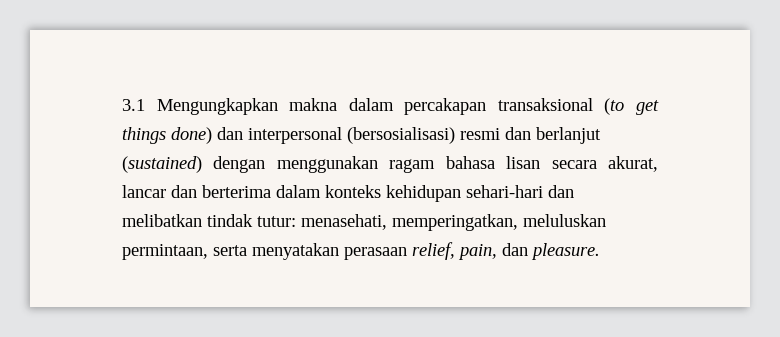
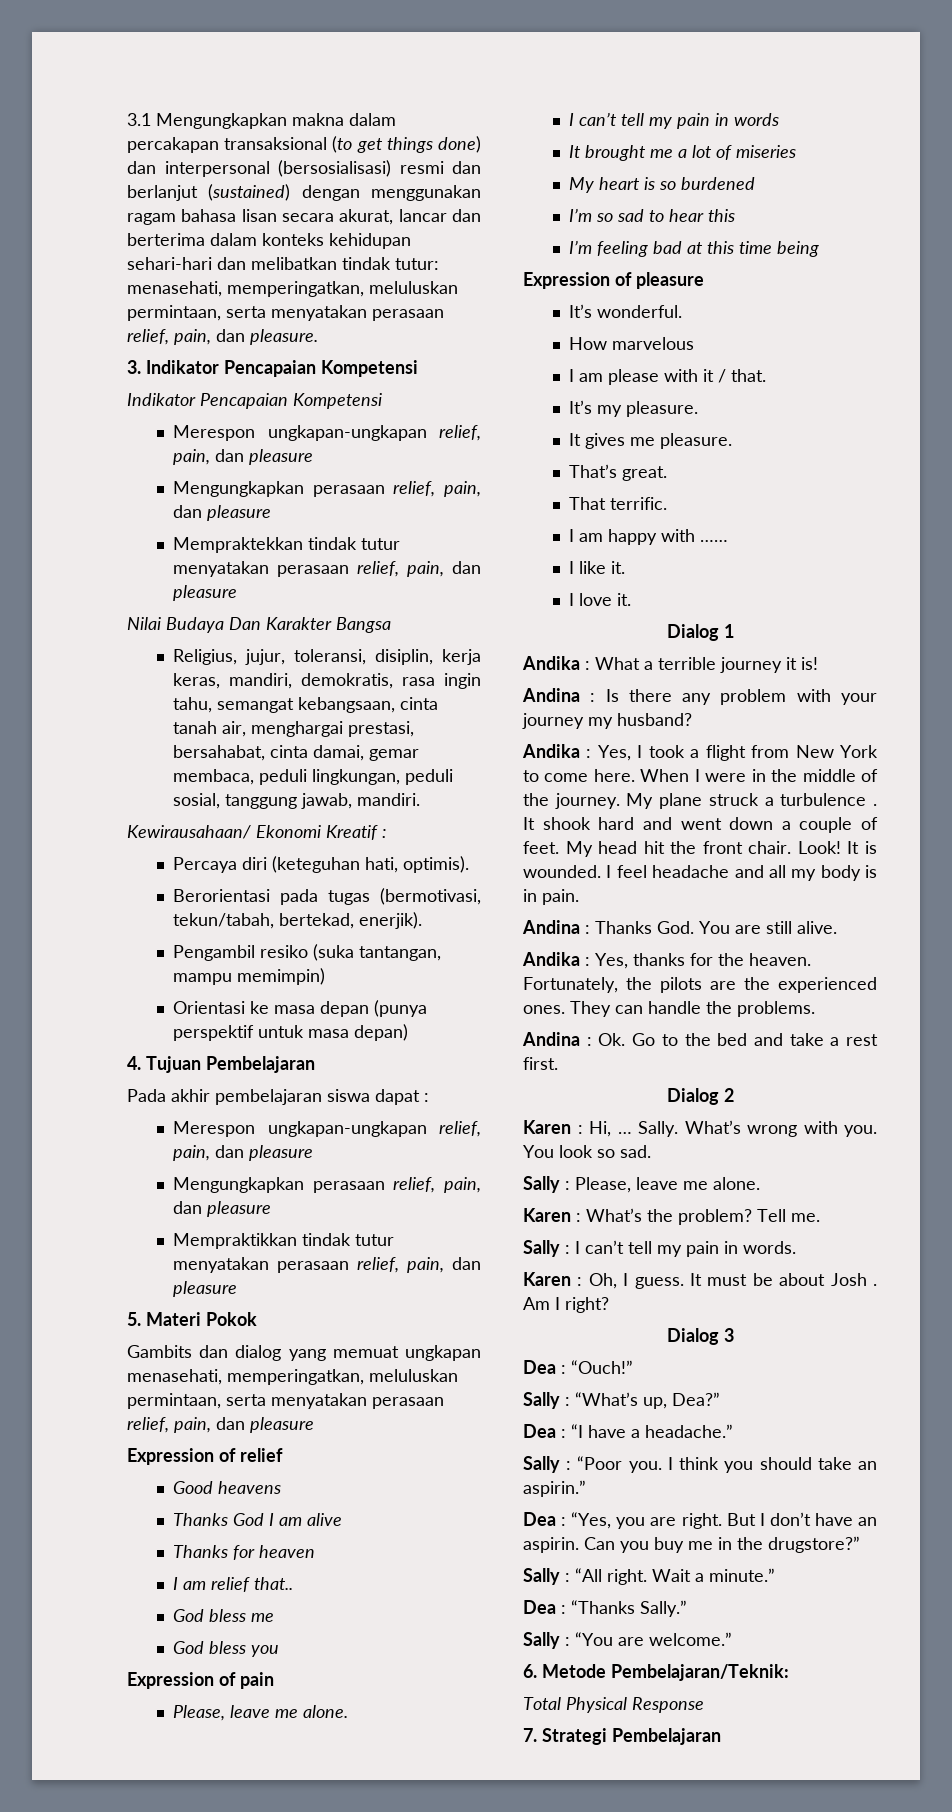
+ 3. Indikator Pencapaian Kompetensi
+ Indikator Pencapaian Kompetensi
+ Merespon ungkapan-ungkapan relief, pain, dan pleasure
+ Mengungkapkan perasaan relief, pain, dan pleasure
+ Mempraktekkan tindak tutur menyatakan perasaan relief, pain, dan pleasure
+ Nilai Budaya Dan Karakter Bangsa
+ Religius, jujur, toleransi, disiplin, kerja keras, mandiri, demokratis, rasa ingin tahu, semangat kebangsaan, cinta tanah air, menghargai prestasi, bersahabat, cinta damai, gemar membaca, peduli lingkungan, peduli sosial, tanggung jawab, mandiri.
+ Kewirausahaan/ Ekonomi Kreatif :
+ Percaya diri (keteguhan hati, optimis).
+ Berorientasi pada tugas (bermotivasi, tekun/tabah, bertekad, enerjik).
+ Pengambil resiko (suka tantangan, mampu memimpin)
+ Orientasi ke masa depan (punya perspektif untuk masa depan)
+ 4. Tujuan Pembelajaran
+ Pada akhir pembelajaran siswa dapat :
+ Merespon ungkapan-ungkapan relief, pain, dan pleasure
+ Mengungkapkan perasaan relief, pain, dan pleasure
+ Mempraktikkan tindak tutur menyatakan perasaan relief, pain, dan pleasure
+ 5. Materi Pokok
+ Gambits dan dialog yang memuat ungkapan menasehati, memperingatkan, meluluskan permintaan, serta menyatakan perasaan relief, pain, dan pleasure
+ Expression of relief
+ Good heavens
+ Thanks God I am alive
+ Thanks for heaven
+ I am relief that..
+ God bless me
+ God bless you
+ Expression of pain
+ Please, leave me alone.
+ I can’t tell my pain in words
+ It brought me a lot of miseries
+ My heart is so burdened
+ I’m so sad to hear this
+ I’m feeling bad at this time being
+ Expression of pleasure
+ It’s wonderful.
+ How marvelous
+ I am please with it / that.
+ It’s my pleasure.
+ It gives me pleasure.
+ That’s great.
+ That terrific.
+ I am happy with ……
+ I like it.
+ I love it.
+ Dialog 1
+ Andika : What a terrible journey it is!
+ Andina : Is there any problem with your journey my husband?
+ Andika : Yes, I took a flight from New York to come here. When I were in the middle of the journey. My plane struck a turbulence . It shook hard and went down a couple of feet. My head hit the front chair. Look! It is wounded. I feel headache and all my body is in pain.
+ Andina : Thanks God. You are still alive.
+ Andika : Yes, thanks for the heaven. Fortunately, the pilots are the experienced ones. They can handle the problems.
+ Andina : Ok. Go to the bed and take a rest first.
+ Dialog 2
+ Karen : Hi, … Sally. What’s wrong with you. You look so sad.
+ Sally : Please, leave me alone.
+ Karen : What’s the problem? Tell me.
+ Sally : I can’t tell my pain in words.
+ Karen : Oh, I guess. It must be about Josh . Am I right?
+ Dialog 3
+ Dea : “Ouch!”
+ Sally : “What’s up, Dea?”
+ Dea : “I have a headache.”
+ Sally : “Poor you. I think you should take an aspirin.”
+ Dea : “Yes, you are right. But I don’t have an aspirin. Can you buy me in the drugstore?”
+ Sally : “All right. Wait a minute.”
+ Dea : “Thanks Sally.”
+ Sally : “You are welcome.”
+ 6. Metode Pembelajaran/Teknik:
+ Total Physical Response
+ 7. Strategi Pembelajaran

